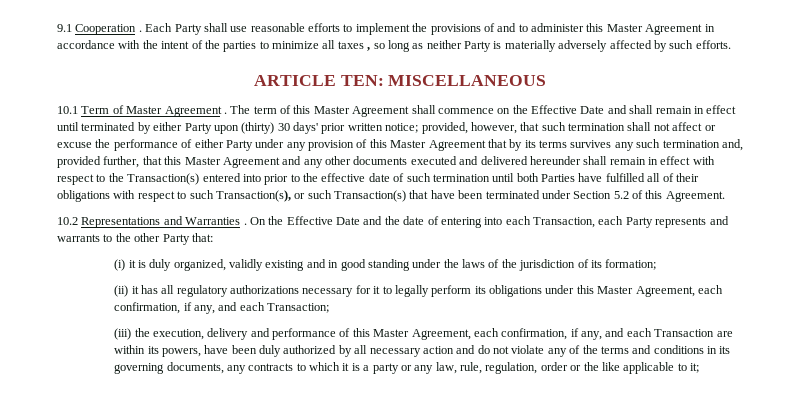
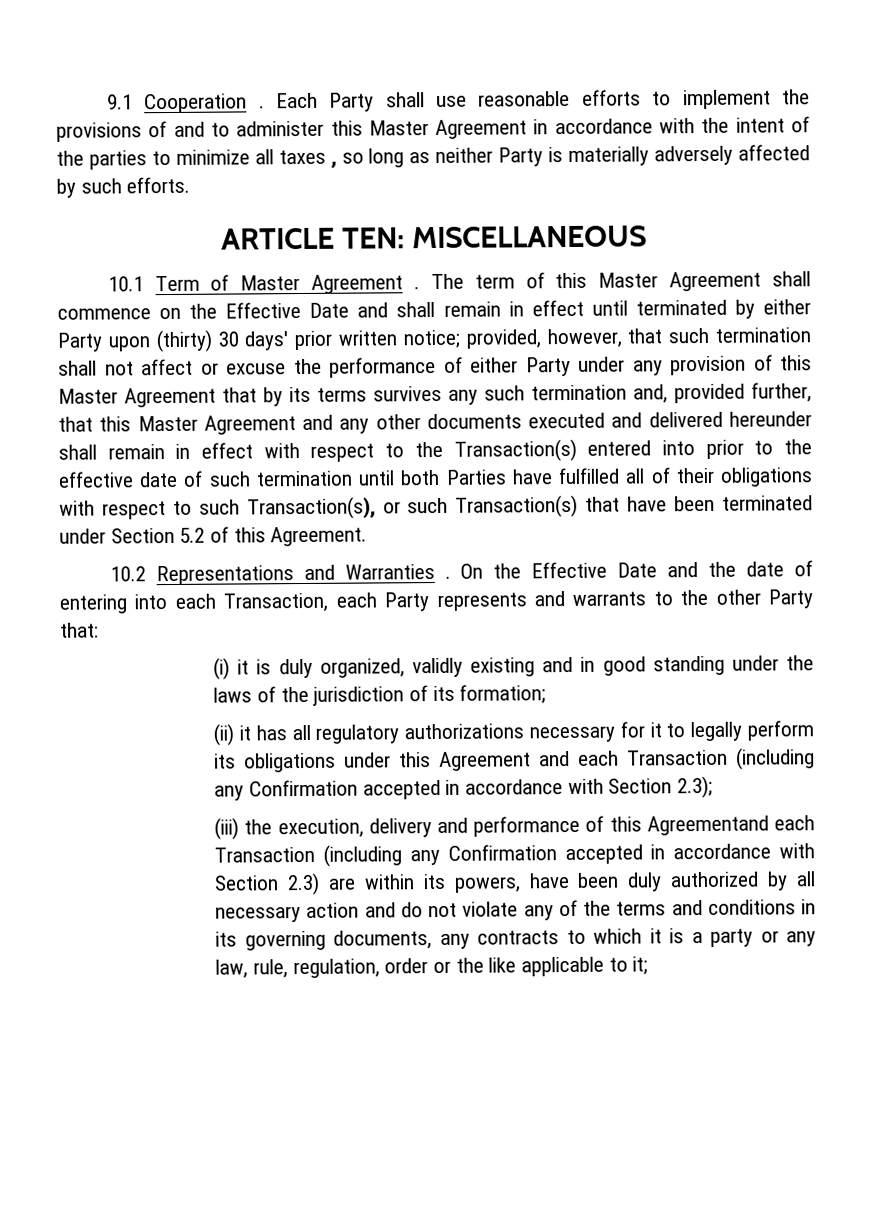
- (ii) it has all regulatory authorizations necessary for it to legally perform its obligations under this Master Agreement, each confirmation, if any, and each Transaction;
+ (ii) it has all regulatory authorizations necessary for it to legally perform its obligations under this Agreement and each Transaction (including any Confirmation accepted in accordance with Section 2.3);
- (iii) the execution, delivery and performance of this Master Agreement, each confirmation, if any, and each Transaction are within its powers, have been duly authorized by all necessary action and do not violate any of the terms and conditions in its governing documents, any contracts to which it is a party or any law, rule, regulation, order or the like applicable to it;
+ (iii) the execution, delivery and performance of this Agreementand each Transaction (including any Confirmation accepted in accordance with Section 2.3) are within its powers, have been duly authorized by all necessary action and do not violate any of the terms and conditions in its governing documents, any contracts to which it is a party or any law, rule, regulation, order or the like applicable to it;

